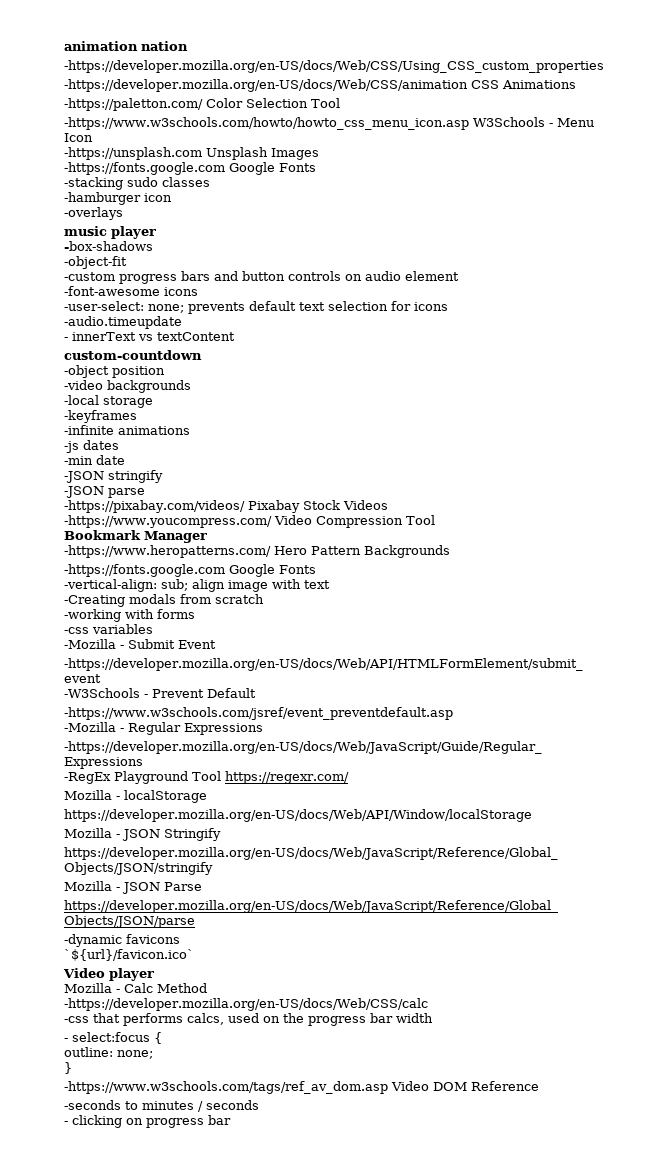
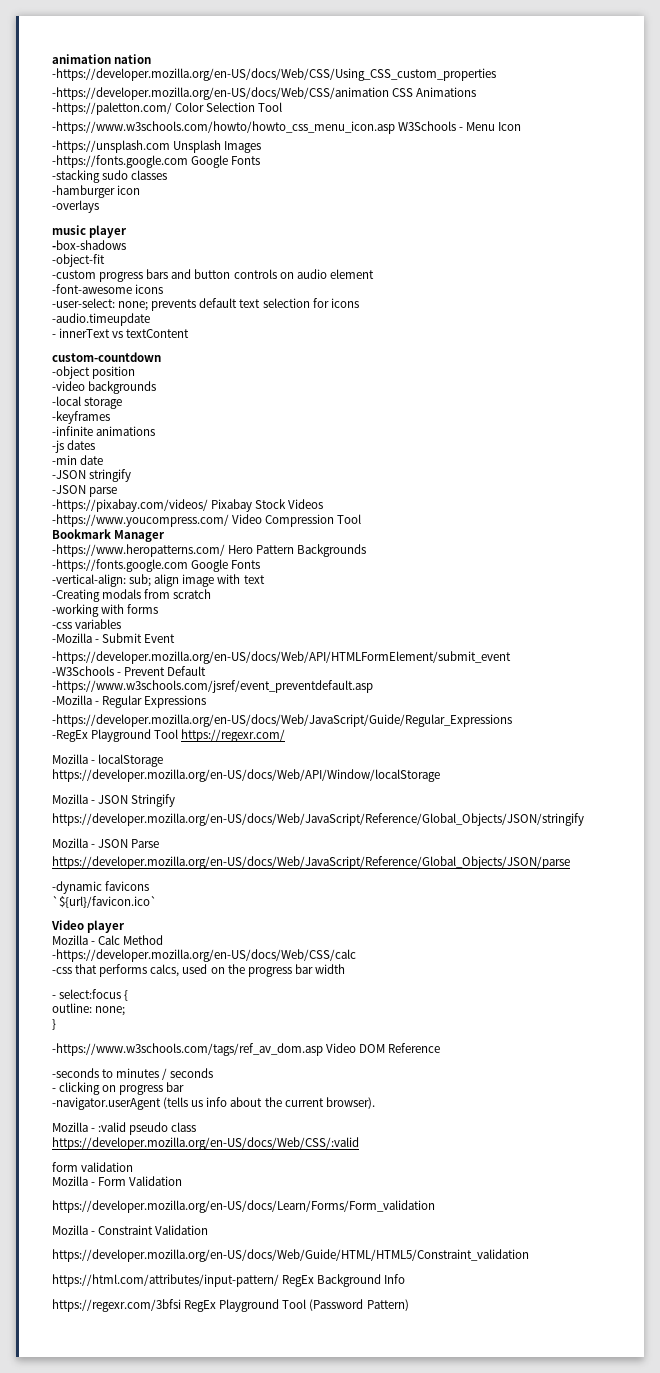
+ -navigator.userAgent (tells us info about the current browser).
+ Mozilla - :valid pseudo class
+ https://developer.mozilla.org/en-US/docs/Web/CSS/:valid
+ form validation
+ Mozilla - Form Validation
+ https://developer.mozilla.org/en-US/docs/Learn/Forms/Form_validation
+ Mozilla - Constraint Validation
+ https://developer.mozilla.org/en-US/docs/Web/Guide/HTML/HTML5/Constraint_validation
+ https://html.com/attributes/input-pattern/ RegEx Background Info
+ https://regexr.com/3bfsi RegEx Playground Tool (Password Pattern)

